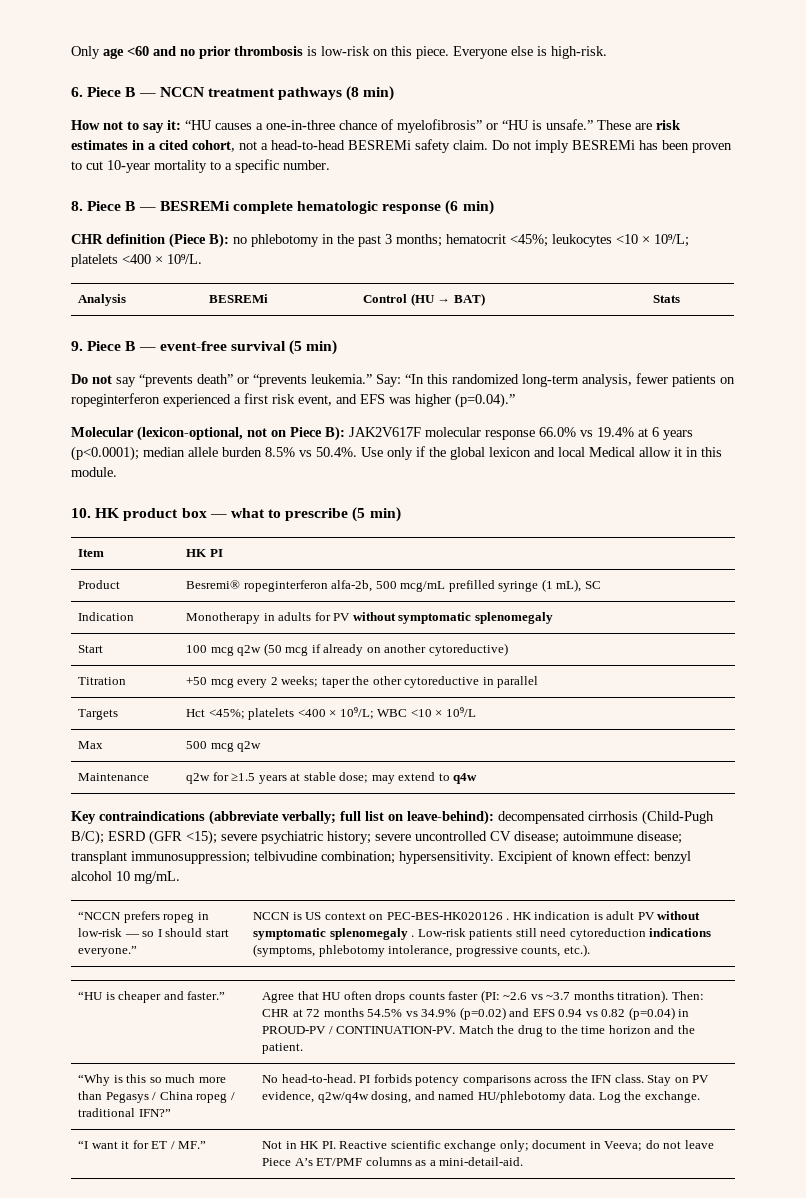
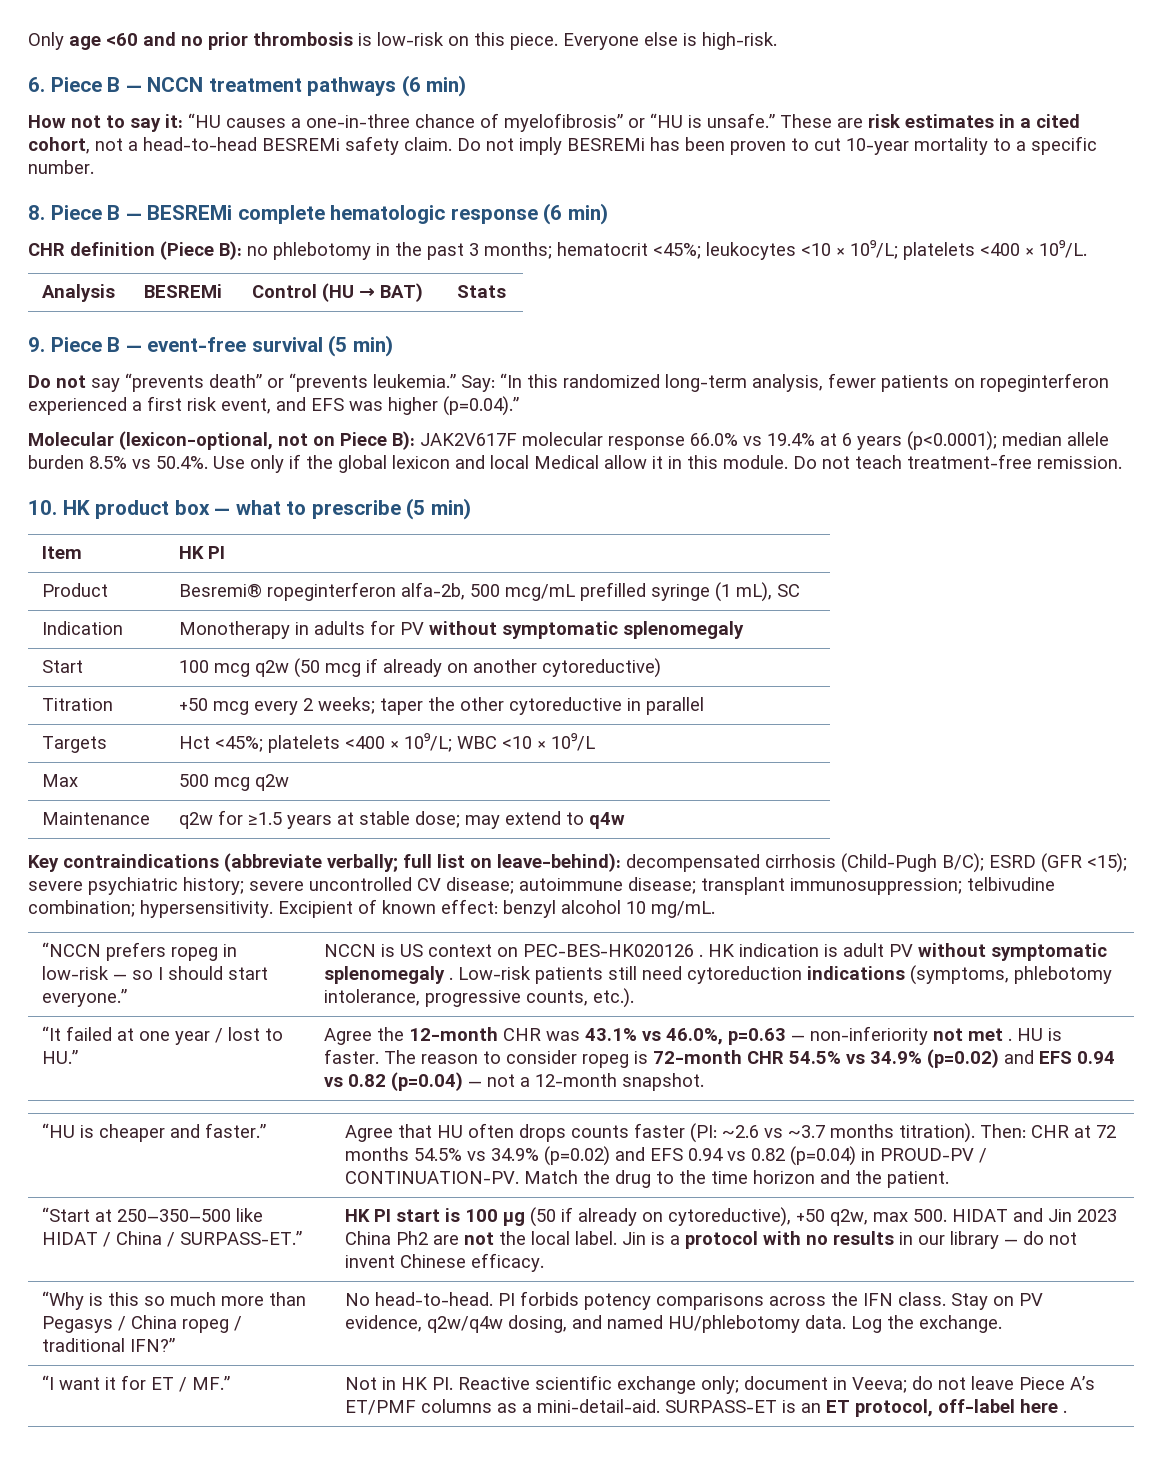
- 6. Piece B — NCCN treatment pathways (8 min)
+ 6. Piece B — NCCN treatment pathways (6 min)
+ Do not teach treatment-free remission.
+ “It failed at one year / lost to HU.” | Agree the 12-month CHR was 43.1% vs 46.0%, p=0.63 — non-inferiority not met . HU is faster. The reason to consider ropeg is 72-month CHR 54.5% vs 34.9% (p=0.02) and EFS 0.94 vs 0.82 (p=0.04) — not a 12-month snapshot.
+ “Start at 250–350–500 like HIDAT / China / SURPASS-ET.” | HK PI start is 100 µg (50 if already on cytoreductive), +50 q2w, max 500. HIDAT and Jin 2023 China Ph2 are not the local label. Jin is a protocol with no results in our library — do not invent Chinese efficacy.
- “I want it for ET / MF.” | Not in HK PI. Reactive scientific exchange only; document in Veeva; do not leave Piece A’s ET/PMF columns as a mini-detail-aid.
+ “I want it for ET / MF.” | Not in HK PI. Reactive scientific exchange only; document in Veeva; do not leave Piece A’s ET/PMF columns as a mini-detail-aid. SURPASS-ET is an ET protocol, off-label here .

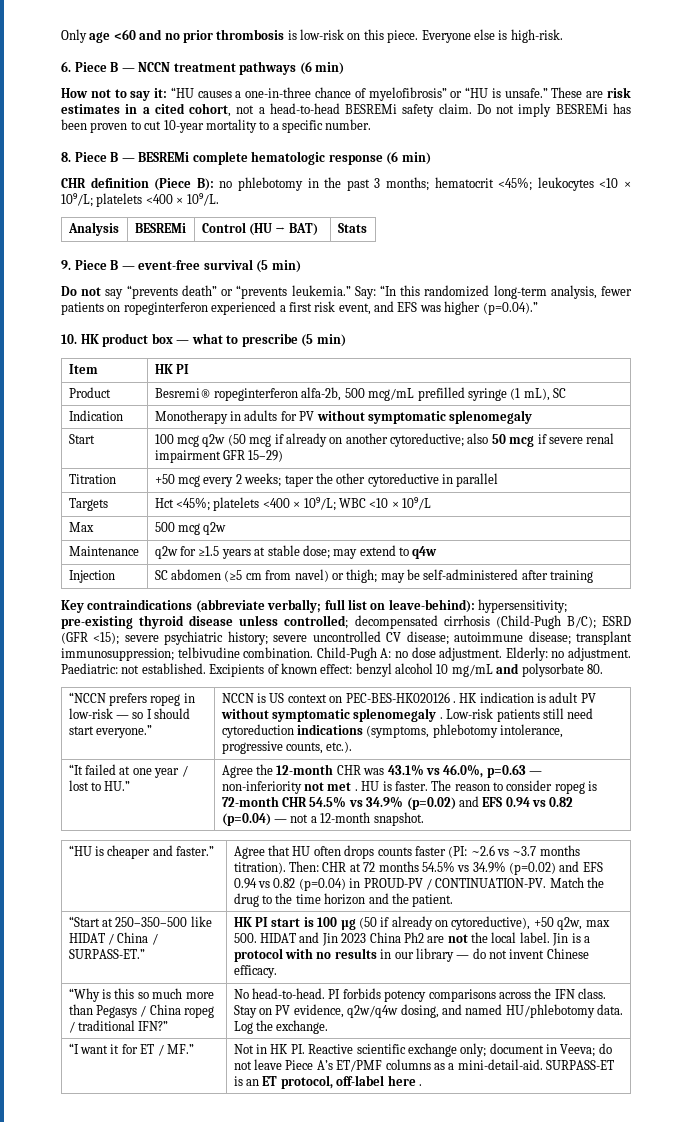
- Molecular (lexicon-optional, not on Piece B): JAK2V617F molecular response 66.0% vs 19.4% at 6 years (p<0.0001); median allele burden 8.5% vs 50.4%. Use only if the global lexicon and local Medical allow it in this module. Do not teach treatment-free remission.
- Start | 100 mcg q2w (50 mcg if already on another cytoreductive)
+ Start | 100 mcg q2w (50 mcg if already on another cytoreductive; also 50 mcg if severe renal impairment GFR 15–29)
+ Injection | SC abdomen (≥5 cm from navel) or thigh; may be self-administered after training
- Key contraindications (abbreviate verbally; full list on leave-behind): decompensated cirrhosis (Child-Pugh B/C); ESRD (GFR <15); severe psychiatric history; severe uncontrolled CV disease; autoimmune disease; transplant immunosuppression; telbivudine combination; hypersensitivity. Excipient of known effect: benzyl alcohol 10 mg/mL.
+ Key contraindications (abbreviate verbally; full list on leave-behind): hypersensitivity; pre-existing thyroid disease unless controlled; decompensated cirrhosis (Child-Pugh B/C); ESRD (GFR <15); severe psychiatric history; severe uncontrolled CV disease; autoimmune disease; transplant immunosuppression; telbivudine combination. Child-Pugh A: no dose adjustment. Elderly: no adjustment. Paediatric: not established. Excipients of known effect: benzyl alcohol 10 mg/mL and polysorbate 80.

